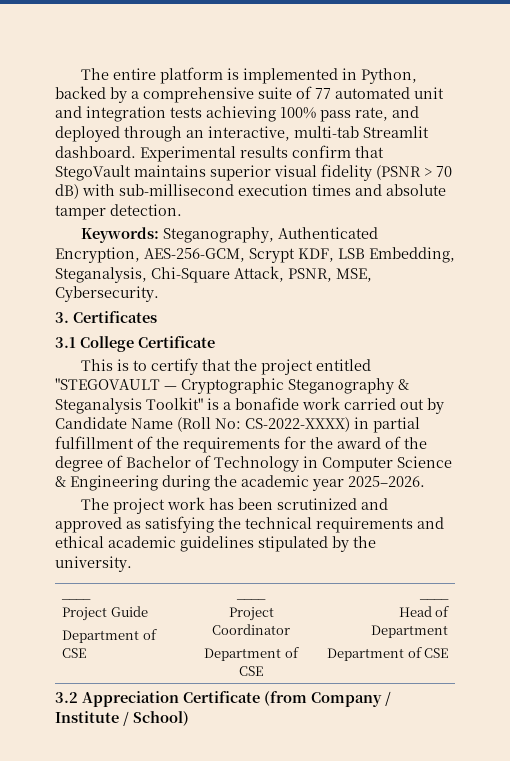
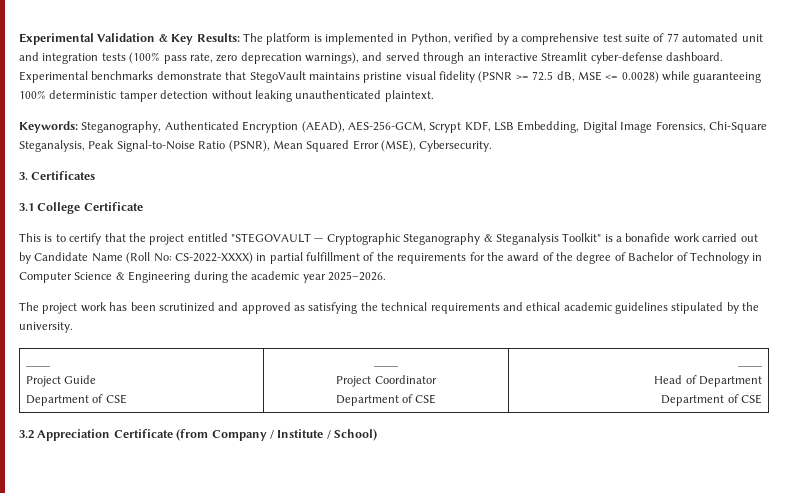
- The entire platform is implemented in Python, backed by a comprehensive suite of 77 automated unit and integration tests achieving 100% pass rate, and deployed through an interactive, multi-tab Streamlit dashboard. Experimental results confirm that StegoVault maintains superior visual fidelity (PSNR > 70 dB) with sub-millisecond execution times and absolute tamper detection.
+ Experimental Validation & Key Results: The platform is implemented in Python, verified by a comprehensive test suite of 77 automated unit and integration tests (100% pass rate, zero deprecation warnings), and served through an interactive Streamlit cyber-defense dashboard. Experimental benchmarks demonstrate that StegoVault maintains pristine visual fidelity (PSNR >= 72.5 dB, MSE <= 0.0028) while guaranteeing 100% deterministic tamper detection without leaking unauthenticated plaintext.
- Keywords: Steganography, Authenticated Encryption, AES-256-GCM, Scrypt KDF, LSB Embedding, Steganalysis, Chi-Square Attack, PSNR, MSE, Cybersecurity.
+ Keywords: Steganography, Authenticated Encryption (AEAD), AES-256-GCM, Scrypt KDF, LSB Embedding, Digital Image Forensics, Chi-Square Steganalysis, Peak Signal-to-Noise Ratio (PSNR), Mean Squared Error (MSE), Cybersecurity.

